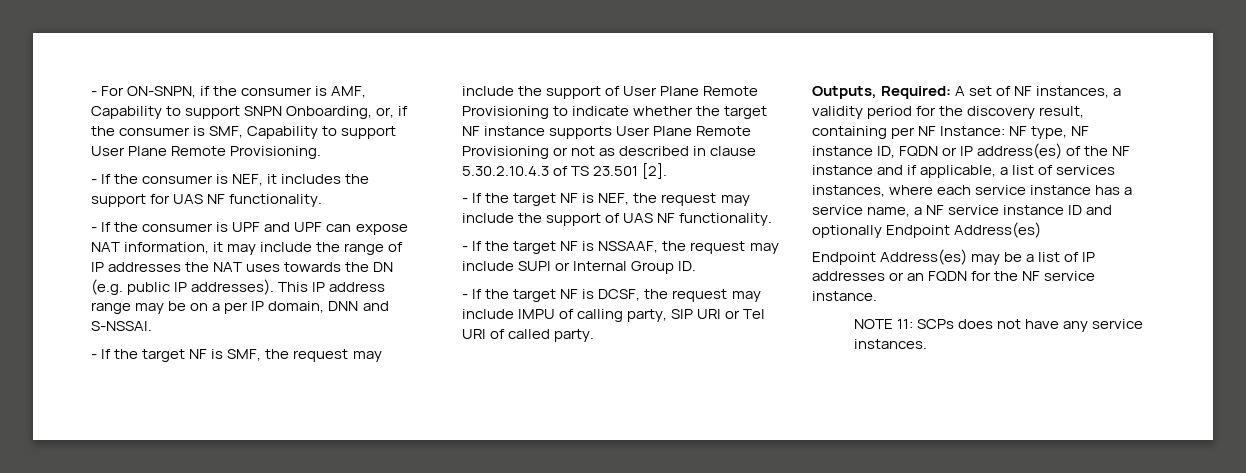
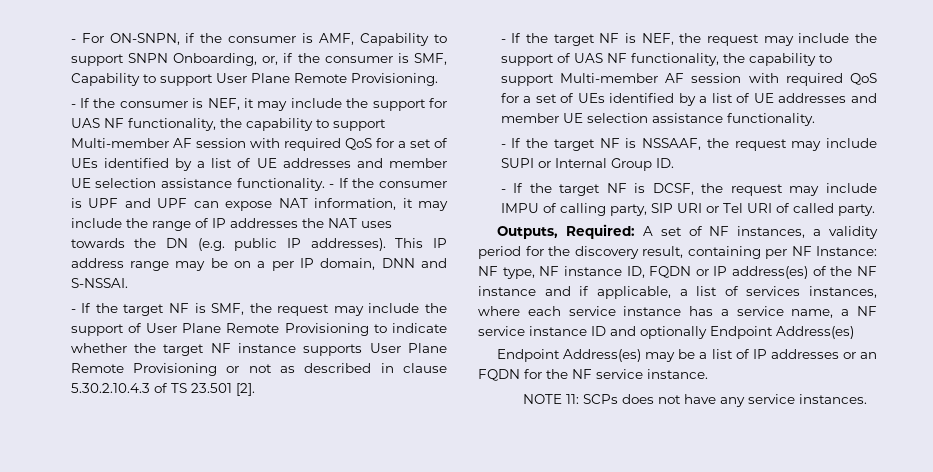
- - If the consumer is NEF, it includes the support for UAS NF functionality.
- - If the consumer is UPF and UPF can expose NAT information, it may include the range of IP addresses the NAT uses towards the DN (e.g. public IP addresses).
+ - If the consumer is NEF, it may include the support for UAS NF functionality, the capability to support Multi-member AF session with required QoS for a set of UEs identified by a list of UE addresses and member UE selection assistance functionality. - If the consumer is UPF and UPF can expose NAT information, it may include the range of IP addresses the NAT uses towards the DN (e.g. public IP addresses).
- - If the target NF is NEF, the request may include the support of UAS NF functionality.
+ - If the target NF is NEF, the request may include the support of UAS NF functionality, the capability to support Multi-member AF session with required QoS for a set of UEs identified by a list of UE addresses and member UE selection assistance functionality.

